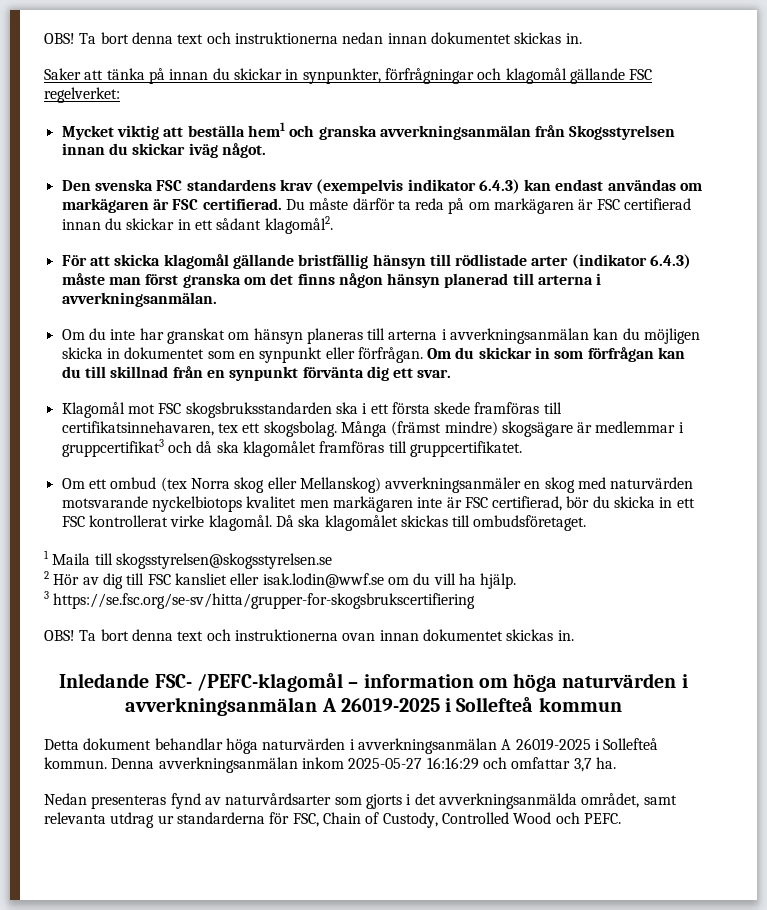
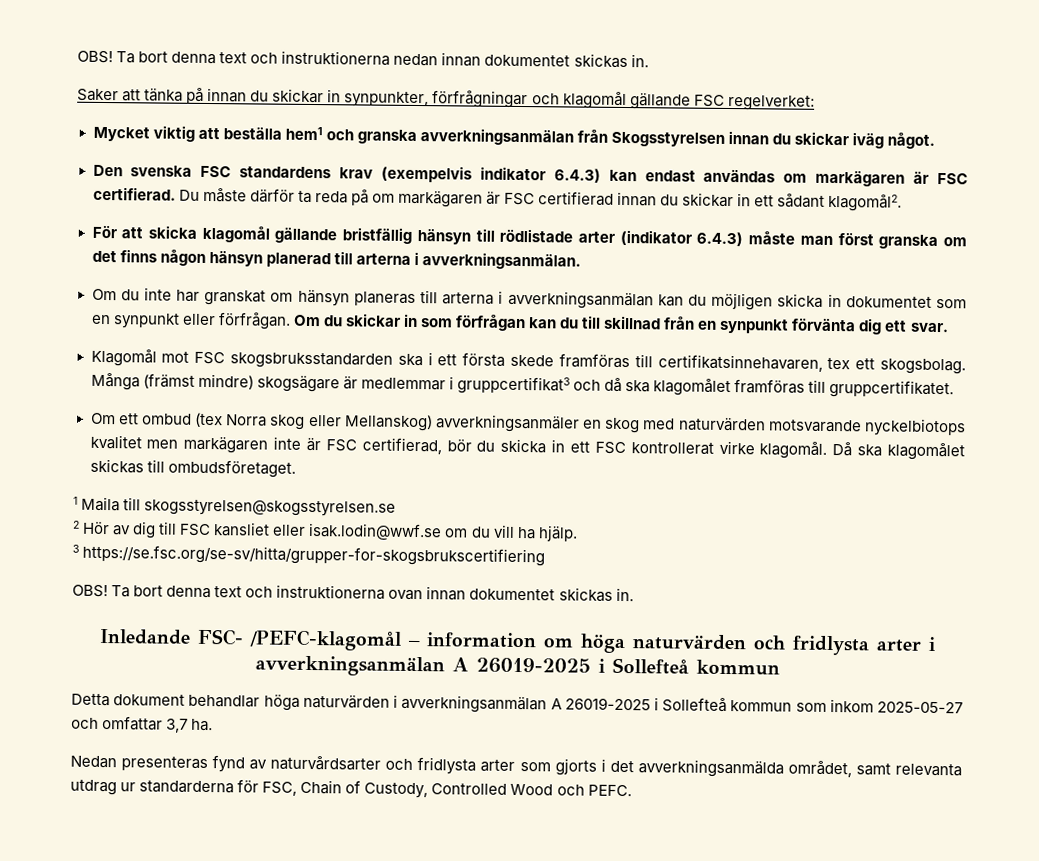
- Inledande FSC- /PEFC-klagomål – information om höga naturvärden i avverkningsanmälan A 26019-2025 i Sollefteå kommun
+ Inledande FSC- /PEFC-klagomål – information om höga naturvärden och fridlysta arter i avverkningsanmälan A 26019-2025 i Sollefteå kommun
- Detta dokument behandlar höga naturvärden i avverkningsanmälan A 26019-2025 i Sollefteå kommun. Denna avverkningsanmälan inkom 2025-05-27 16:16:29 och omfattar 3,7 ha.
+ Detta dokument behandlar höga naturvärden i avverkningsanmälan A 26019-2025 i Sollefteå kommun som inkom 2025-05-27 och omfattar 3,7 ha.
- Nedan presenteras fynd av naturvårdsarter som gjorts i det avverkningsanmälda området, samt relevanta utdrag ur standarderna för FSC, Chain of Custody, Controlled Wood och PEFC.
+ Nedan presenteras fynd av naturvårdsarter och fridlysta arter som gjorts i det avverkningsanmälda området, samt relevanta utdrag ur standarderna för FSC, Chain of Custody, Controlled Wood och PEFC.

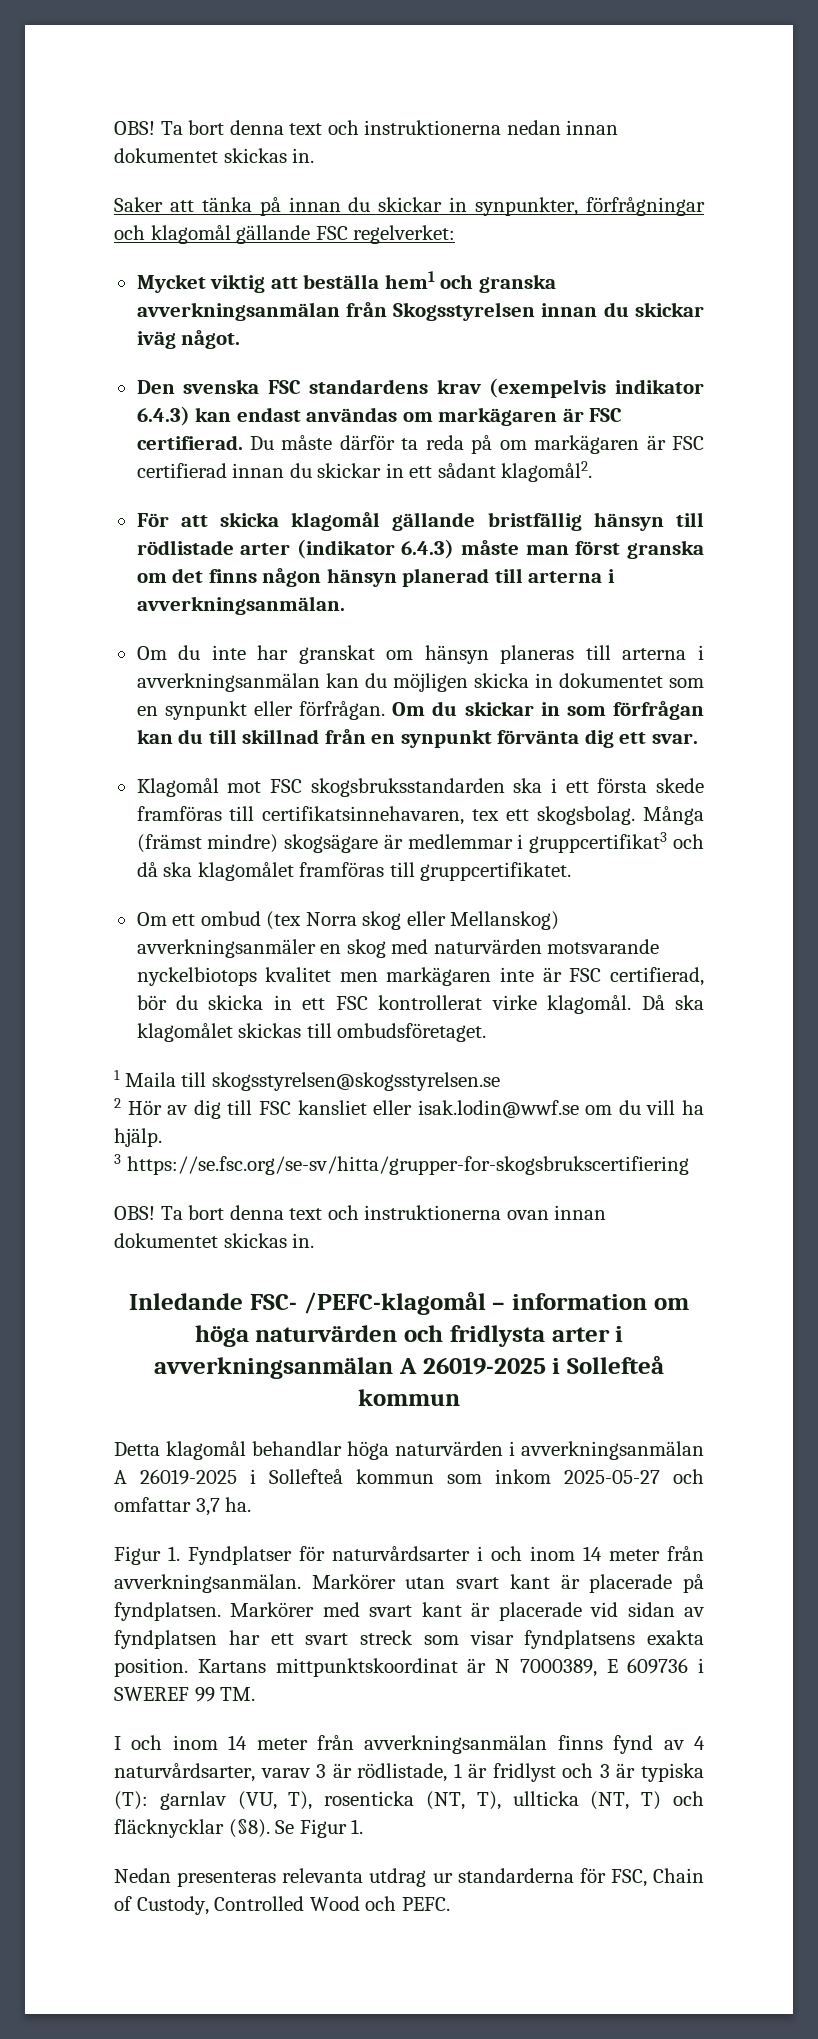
- Detta dokument behandlar höga naturvärden i avverkningsanmälan A 26019-2025 i Sollefteå kommun som inkom 2025-05-27 och omfattar 3,7 ha.
+ Detta klagomål behandlar höga naturvärden i avverkningsanmälan A 26019-2025 i Sollefteå kommun som inkom 2025-05-27 och omfattar 3,7 ha.
- Nedan presenteras fynd av naturvårdsarter och fridlysta arter som gjorts i det avverkningsanmälda området, samt relevanta utdrag ur standarderna för FSC, Chain of Custody, Controlled Wood och PEFC.
+ Figur 1. Fyndplatser för naturvårdsarter i och inom 14 meter från avverkningsanmälan. Markörer utan svart kant är placerade på fyndplatsen. Markörer med svart kant är placerade vid sidan av fyndplatsen har ett svart streck som visar fyndplatsens exakta position. Kartans mittpunktskoordinat är N 7000389, E 609736 i SWEREF 99 TM.
+ I och inom 14 meter från avverkningsanmälan finns fynd av 4 naturvårdsarter, varav 3 är rödlistade, 1 är fridlyst och 3 är typiska (T): garnlav (VU, T), rosenticka (NT, T), ullticka (NT, T) och fläcknycklar (§8). Se Figur 1.
+ Nedan presenteras relevanta utdrag ur standarderna för FSC, Chain of Custody, Controlled Wood och PEFC.

